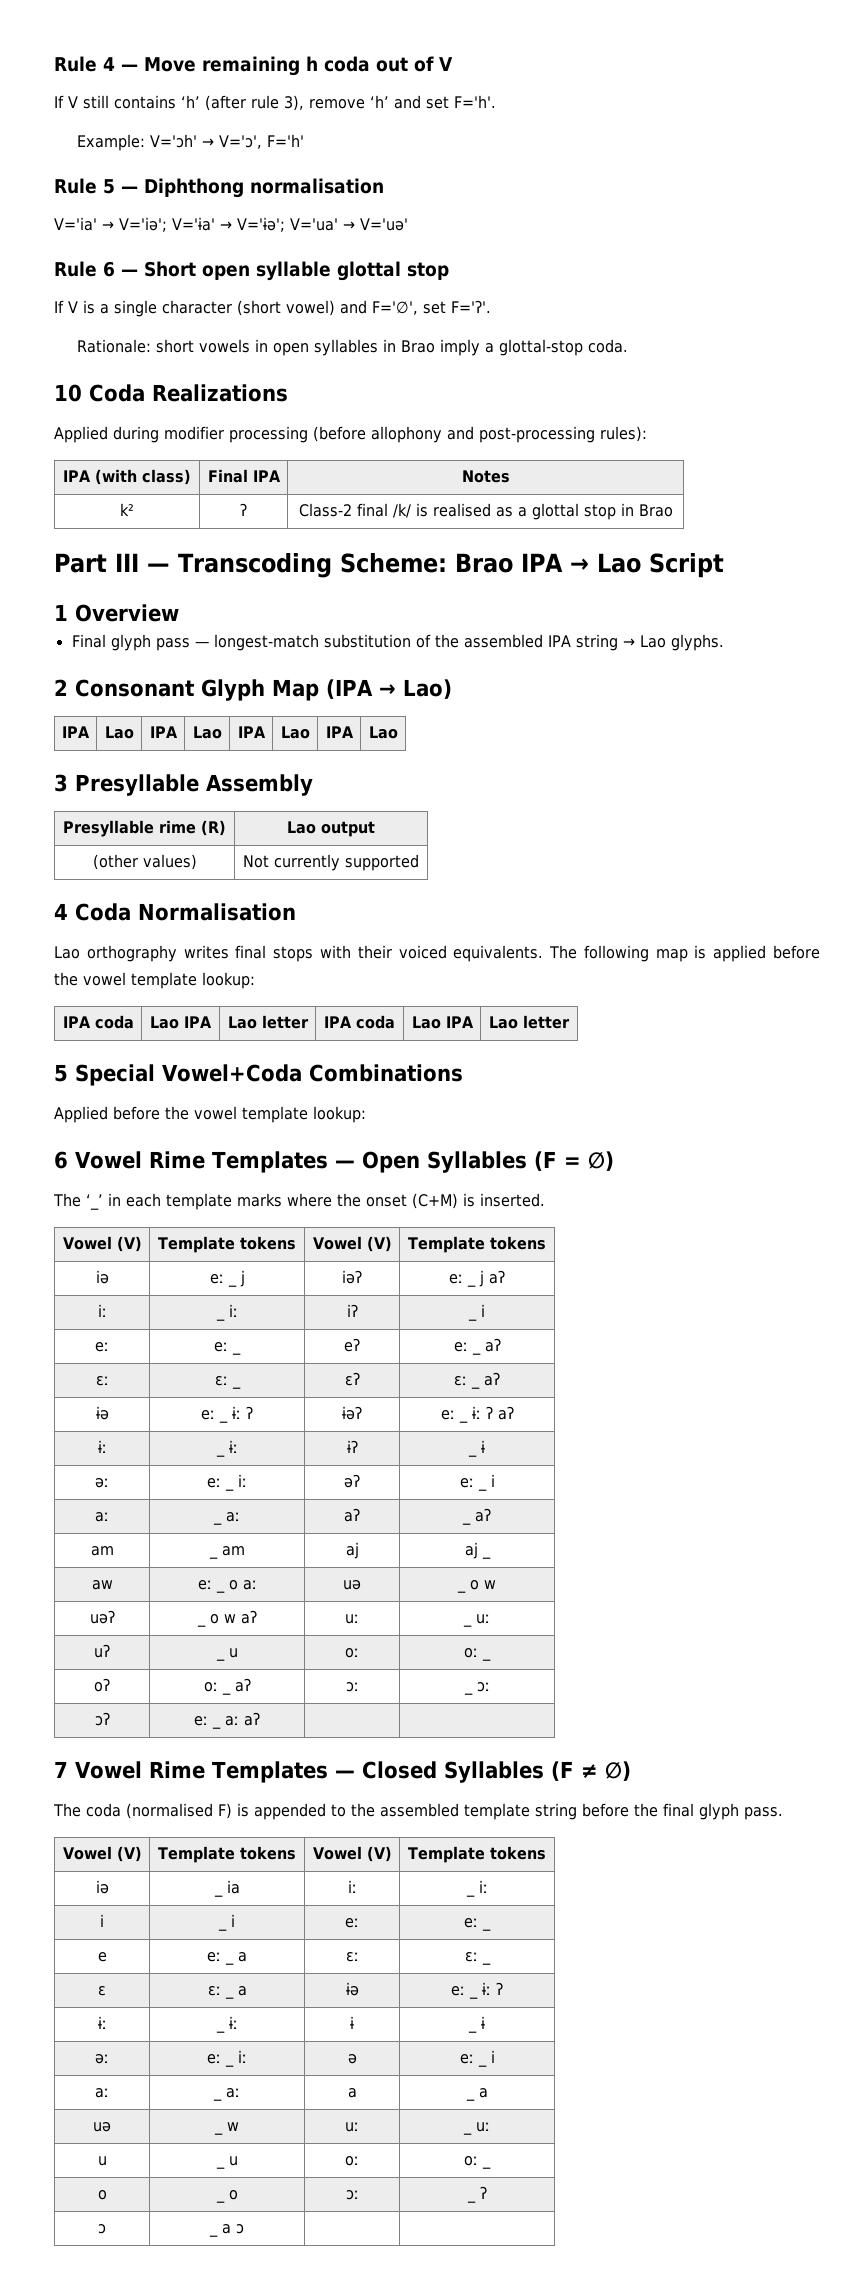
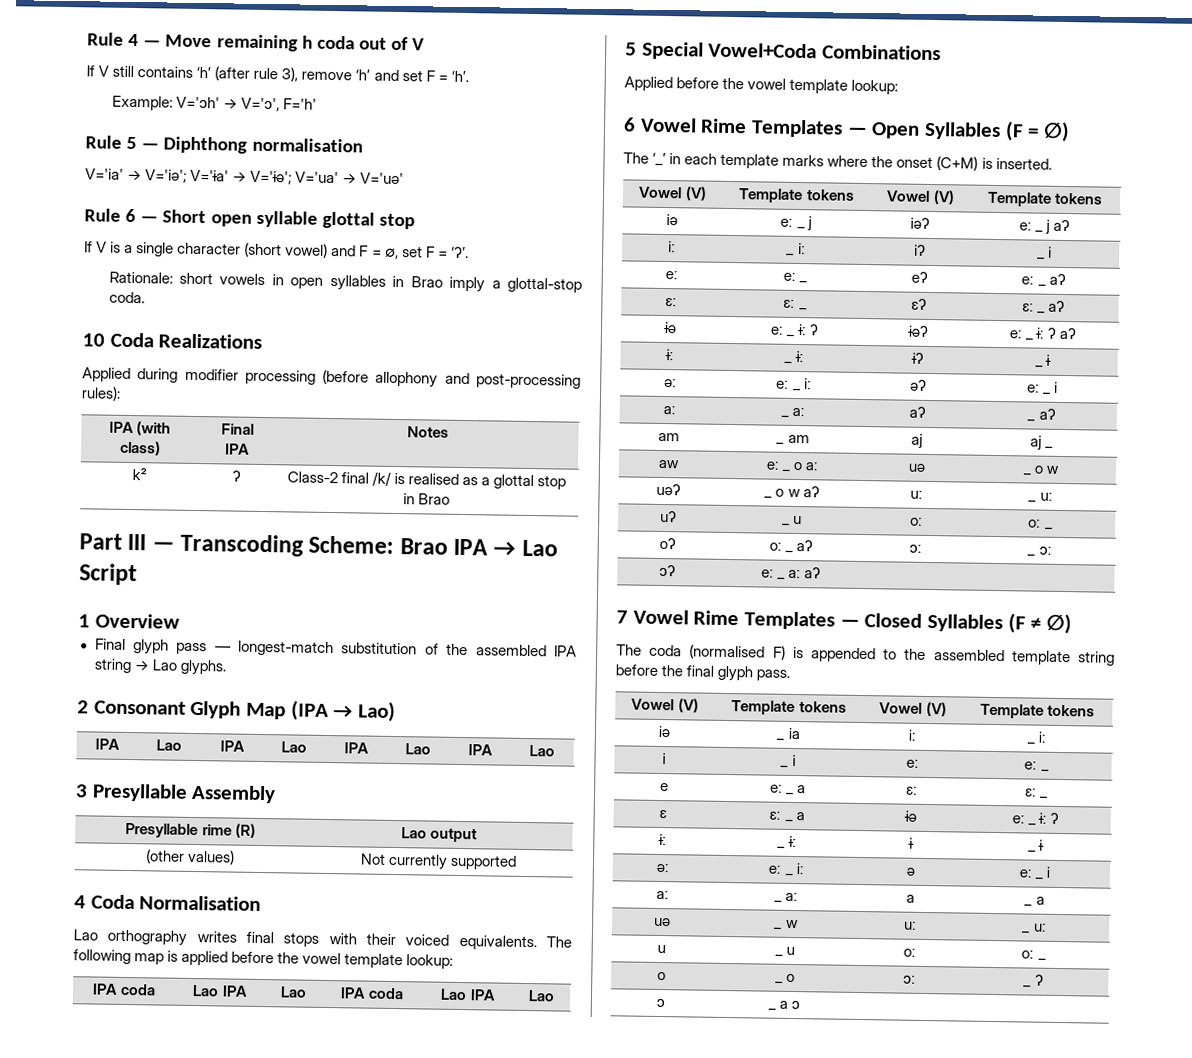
- If V still contains ‘h’ (after rule 3), remove ‘h’ and set F='h'.
+ If V still contains ‘h’ (after rule 3), remove ‘h’ and set F = ‘h’.
- If V is a single character (short vowel) and F='∅', set F='ʔ'.
+ If V is a single character (short vowel) and F = ∅, set F = ‘ʔ’.
- IPA coda | Lao IPA | Lao letter | IPA coda | Lao IPA | Lao letter
+ IPA coda | Lao IPA | Lao | IPA coda | Lao IPA | Lao

